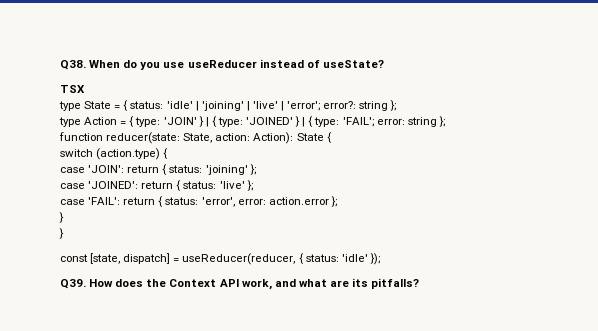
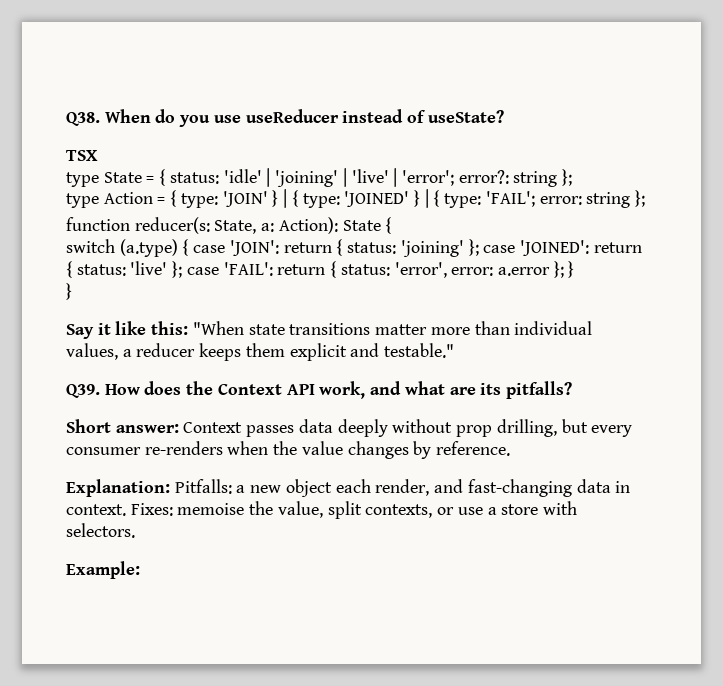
- function reducer(state: State, action: Action): State {
+ function reducer(s: State, a: Action): State {
- switch (action.type) {
- case 'JOIN': return { status: 'joining' };
- case 'JOINED': return { status: 'live' };
- case 'FAIL': return { status: 'error', error: action.error };
- }
+ switch (a.type) { case 'JOIN': return { status: 'joining' }; case 'JOINED': return { status: 'live' }; case 'FAIL': return { status: 'error', error: a.error }; }
- const [state, dispatch] = useReducer(reducer, { status: 'idle' });
+ Say it like this: "When state transitions matter more than individual values, a reducer keeps them explicit and testable."
+ Short answer: Context passes data deeply without prop drilling, but every consumer re-renders when the value changes by reference.
+ Explanation: Pitfalls: a new object each render, and fast-changing data in context. Fixes: memoise the value, split contexts, or use a store with selectors.
+ Example:

